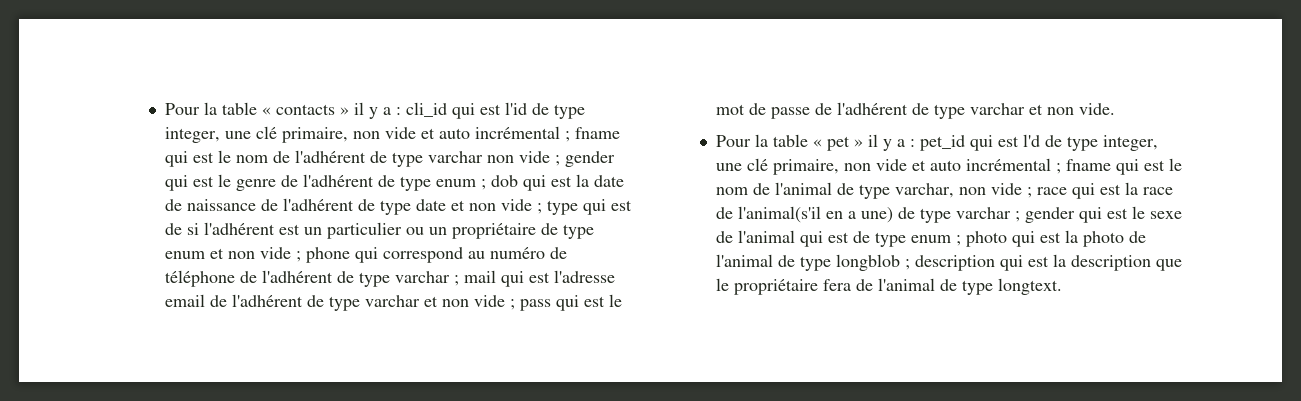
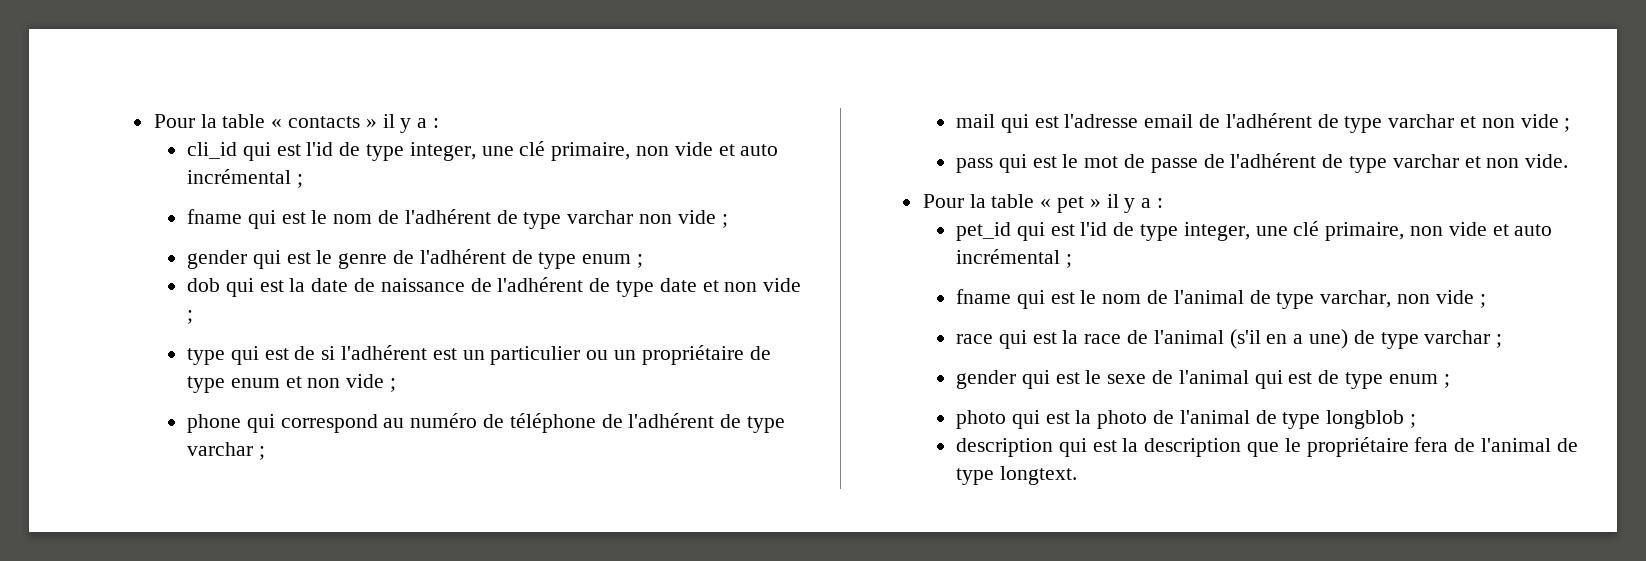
- Pour la table « contacts » il y a : cli_id qui est l'id de type integer, une clé primaire, non vide et auto incrémental ; fname qui est le nom de l'adhérent de type varchar non vide ; gender qui est le genre de l'adhérent de type enum ; dob qui est la date de naissance de l'adhérent de type date et non vide ; type qui est de si l'adhérent est un particulier ou un propriétaire de type enum et non vide ; phone qui correspond au numéro de téléphone de l'adhérent de type varchar ; mail qui est l'adresse email de l'adhérent de type varchar et non vide ; pass qui est le mot de passe de l'adhérent de type varchar et non vide.
+ Pour la table « contacts » il y a :
+ cli_id qui est l'id de type integer, une clé primaire, non vide et auto incrémental ;
+ fname qui est le nom de l'adhérent de type varchar non vide ;
+ gender qui est le genre de l'adhérent de type enum ;
+ dob qui est la date de naissance de l'adhérent de type date et non vide ;
+ type qui est de si l'adhérent est un particulier ou un propriétaire de type enum et non vide ;
+ phone qui correspond au numéro de téléphone de l'adhérent de type varchar ;
+ mail qui est l'adresse email de l'adhérent de type varchar et non vide ;
+ pass qui est le mot de passe de l'adhérent de type varchar et non vide.
- Pour la table « pet » il y a : pet_id qui est l'd de type integer, une clé primaire, non vide et auto incrémental ; fname qui est le nom de l'animal de type varchar, non vide ; race qui est la race de l'animal(s'il en a une) de type varchar ; gender qui est le sexe de l'animal qui est de type enum ; photo qui est la photo de l'animal de type longblob ; description qui est la description que le propriétaire fera de l'animal de type longtext.
+ Pour la table « pet » il y a :
+ pet_id qui est l'id de type integer, une clé primaire, non vide et auto incrémental ;
+ fname qui est le nom de l'animal de type varchar, non vide ;
+ race qui est la race de l'animal (s'il en a une) de type varchar ;
+ gender qui est le sexe de l'animal qui est de type enum ;
+ photo qui est la photo de l'animal de type longblob ;
+ description qui est la description que le propriétaire fera de l'animal de type longtext.

